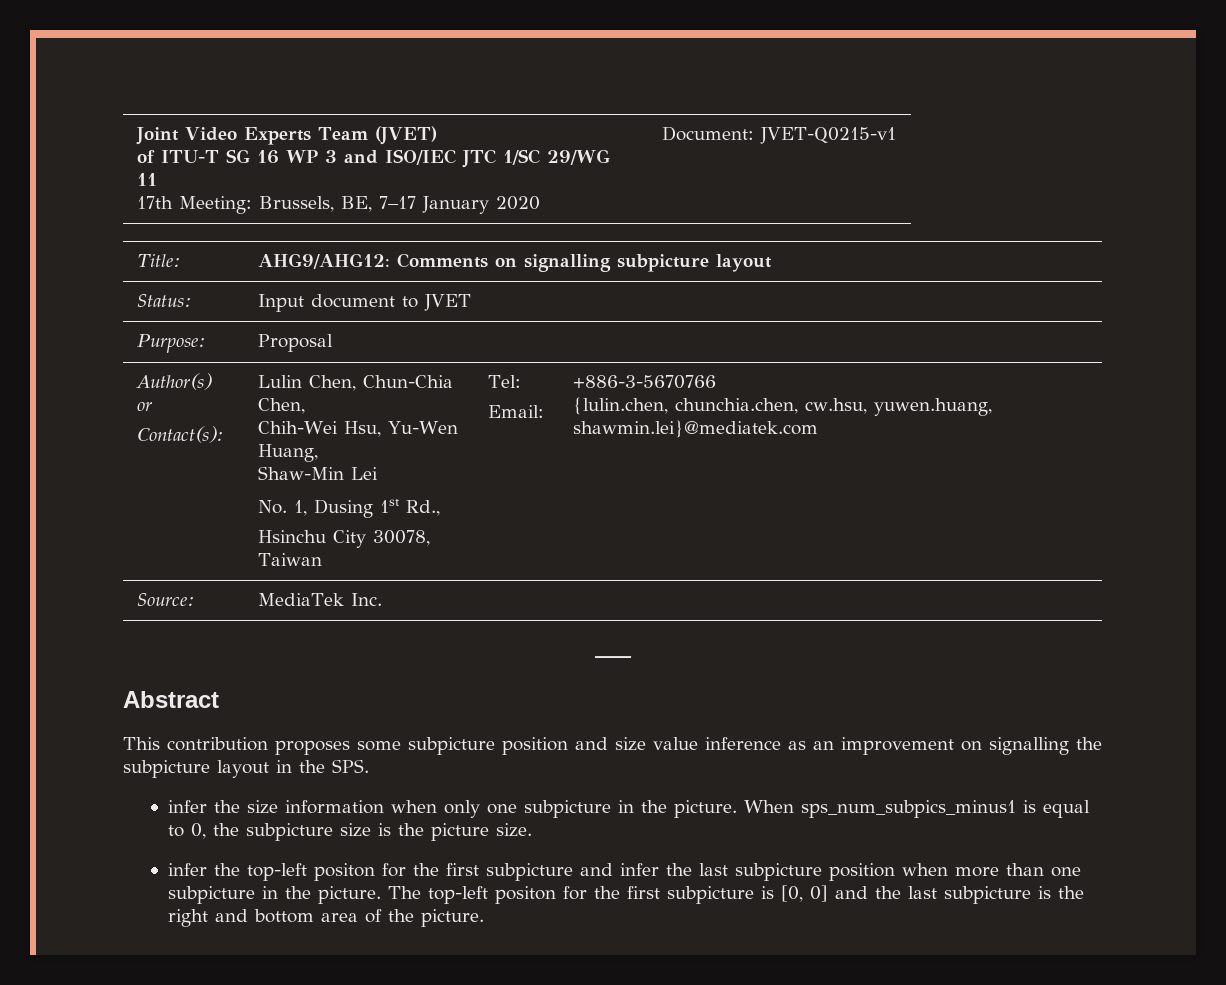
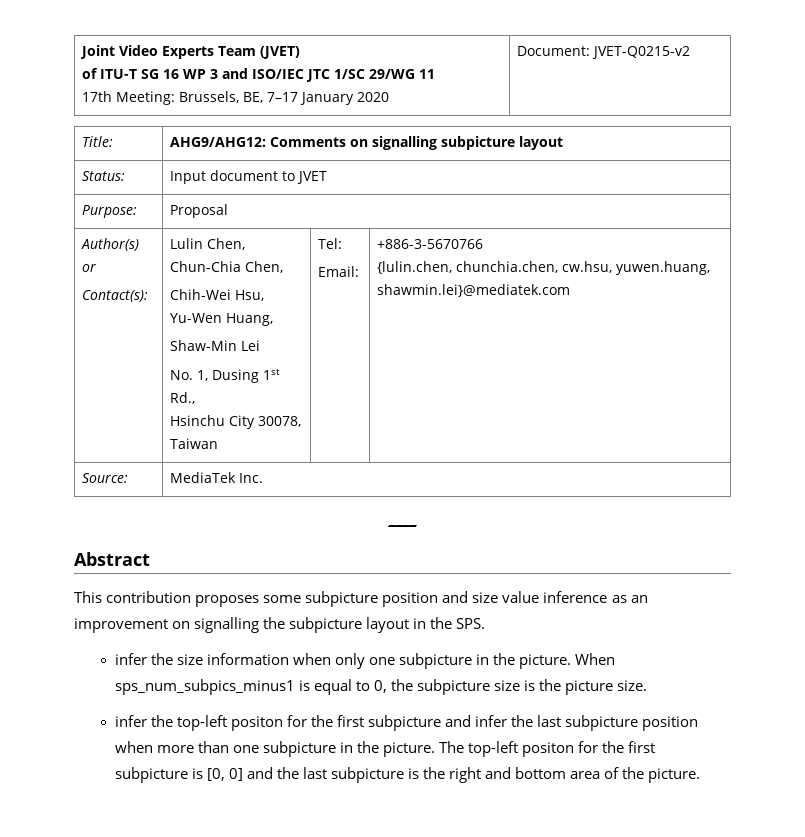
  Joint Video Experts Team (JVET)
  of ITU-T SG 16 WP 3 and ISO/IEC JTC 1/SC 29/WG 11
- 17th Meeting: Brussels, BE, 7–17 January 2020 | Document: JVET-Q0215-v1
+ 17th Meeting: Brussels, BE, 7–17 January 2020 | Document: JVET-Q0215-v2

